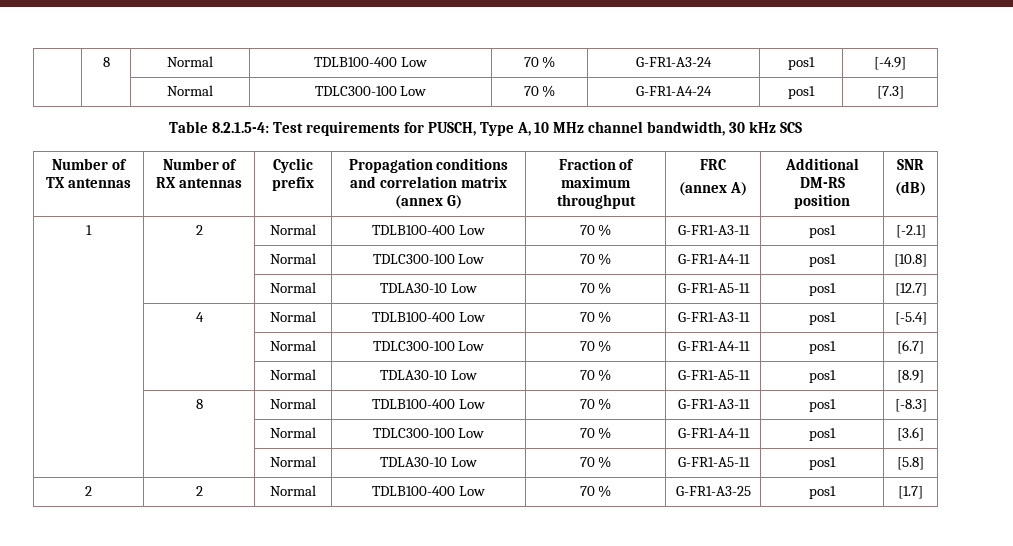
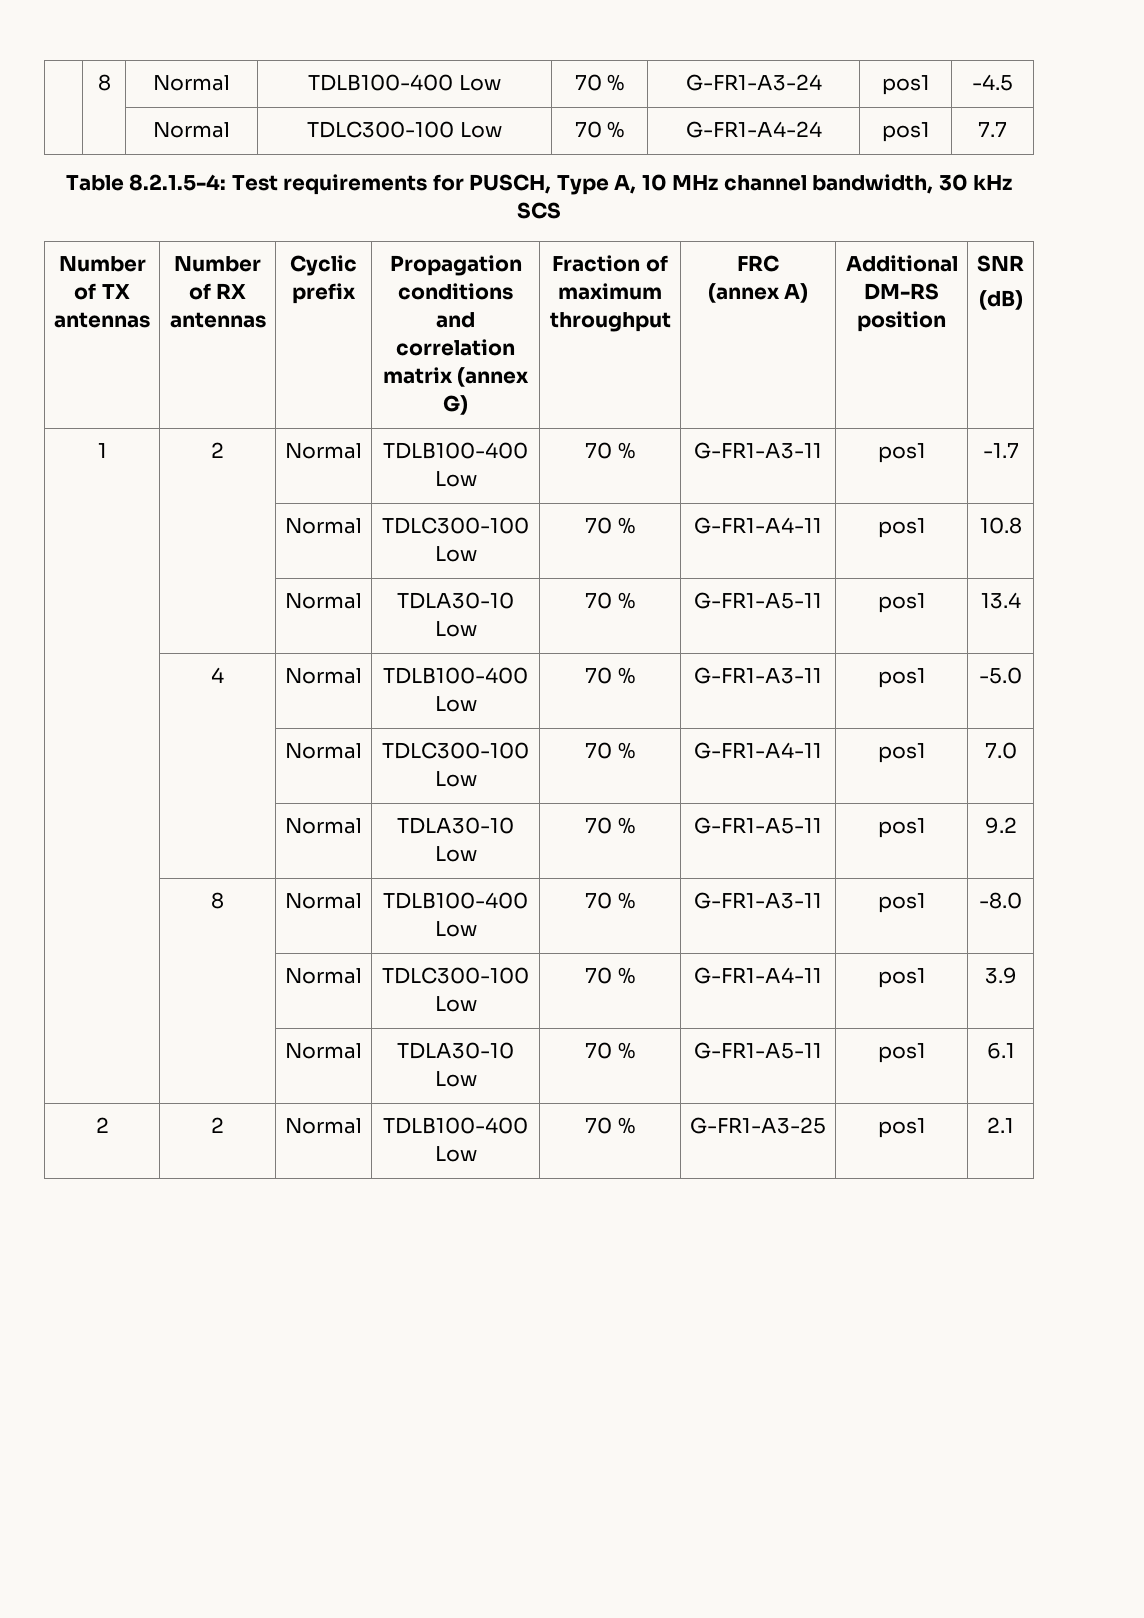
- | 8 | Normal | TDLB100-400 Low | 70 % | G-FR1-A3-24 | pos1 | [-4.9]
+ | 8 | Normal | TDLB100-400 Low | 70 % | G-FR1-A3-24 | pos1 | -4.5
- | | Normal | TDLC300-100 Low | 70 % | G-FR1-A4-24 | pos1 | [7.3]
+ | | Normal | TDLC300-100 Low | 70 % | G-FR1-A4-24 | pos1 | 7.7
- 1 | 2 | Normal | TDLB100-400 Low | 70 % | G-FR1-A3-11 | pos1 | [-2.1]
- | | Normal | TDLC300-100 Low | 70 % | G-FR1-A4-11 | pos1 | [10.8]
- | | Normal | TDLA30-10 Low | 70 % | G-FR1-A5-11 | pos1 | [12.7]
+ 1 | 2 | Normal | TDLB100-400 Low | 70 % | G-FR1-A3-11 | pos1 | -1.7
+ | | Normal | TDLC300-100 Low | 70 % | G-FR1-A4-11 | pos1 | 10.8
+ | | Normal | TDLA30-10 Low | 70 % | G-FR1-A5-11 | pos1 | 13.4
- | 4 | Normal | TDLB100-400 Low | 70 % | G-FR1-A3-11 | pos1 | [-5.4]
- | | Normal | TDLC300-100 Low | 70 % | G-FR1-A4-11 | pos1 | [6.7]
- | | Normal | TDLA30-10 Low | 70 % | G-FR1-A5-11 | pos1 | [8.9]
+ | 4 | Normal | TDLB100-400 Low | 70 % | G-FR1-A3-11 | pos1 | -5.0
+ | | Normal | TDLC300-100 Low | 70 % | G-FR1-A4-11 | pos1 | 7.0
+ | | Normal | TDLA30-10 Low | 70 % | G-FR1-A5-11 | pos1 | 9.2
- | 8 | Normal | TDLB100-400 Low | 70 % | G-FR1-A3-11 | pos1 | [-8.3]
- | | Normal | TDLC300-100 Low | 70 % | G-FR1-A4-11 | pos1 | [3.6]
- | | Normal | TDLA30-10 Low | 70 % | G-FR1-A5-11 | pos1 | [5.8]
+ | 8 | Normal | TDLB100-400 Low | 70 % | G-FR1-A3-11 | pos1 | -8.0
+ | | Normal | TDLC300-100 Low | 70 % | G-FR1-A4-11 | pos1 | 3.9
+ | | Normal | TDLA30-10 Low | 70 % | G-FR1-A5-11 | pos1 | 6.1
- 2 | 2 | Normal | TDLB100-400 Low | 70 % | G-FR1-A3-25 | pos1 | [1.7]
+ 2 | 2 | Normal | TDLB100-400 Low | 70 % | G-FR1-A3-25 | pos1 | 2.1

